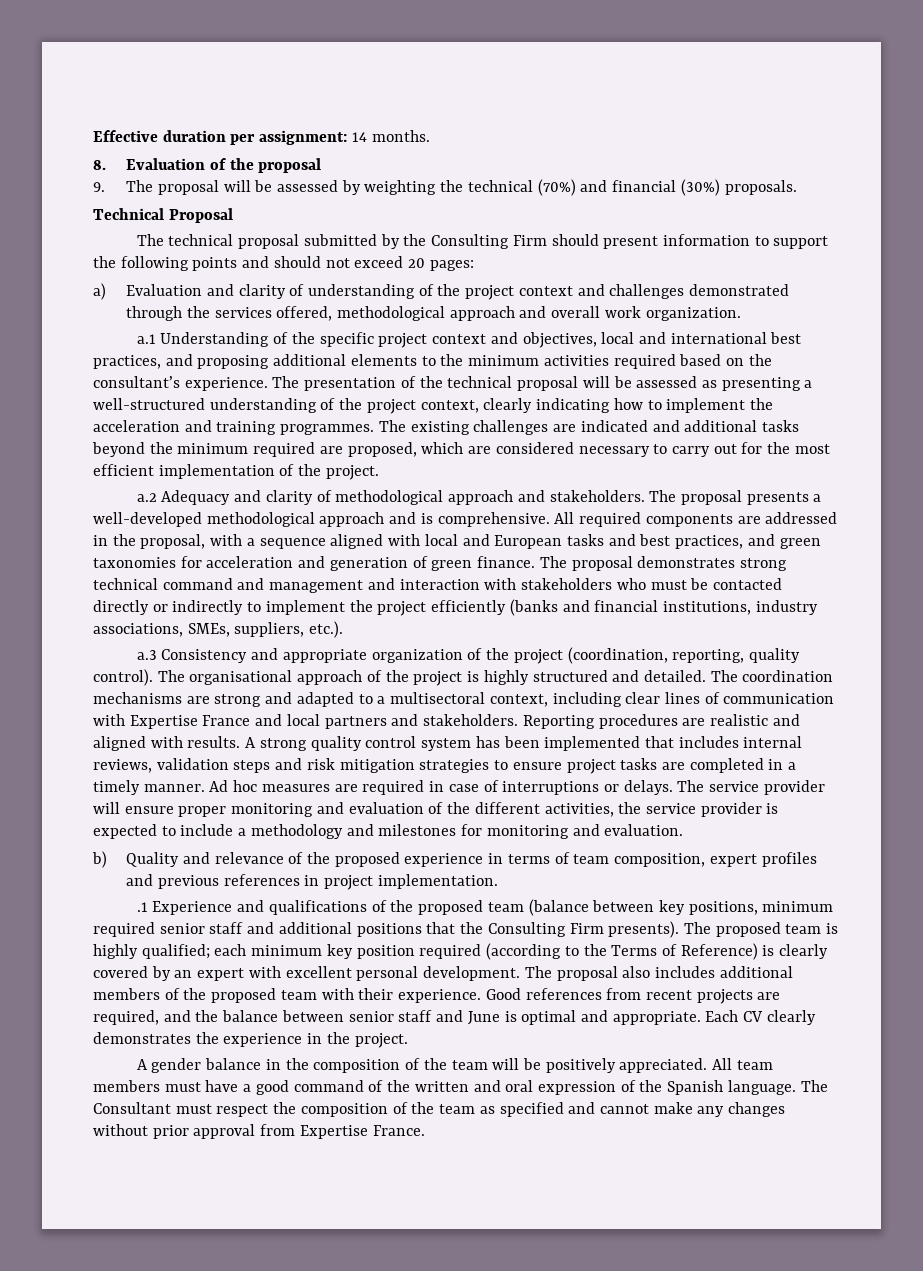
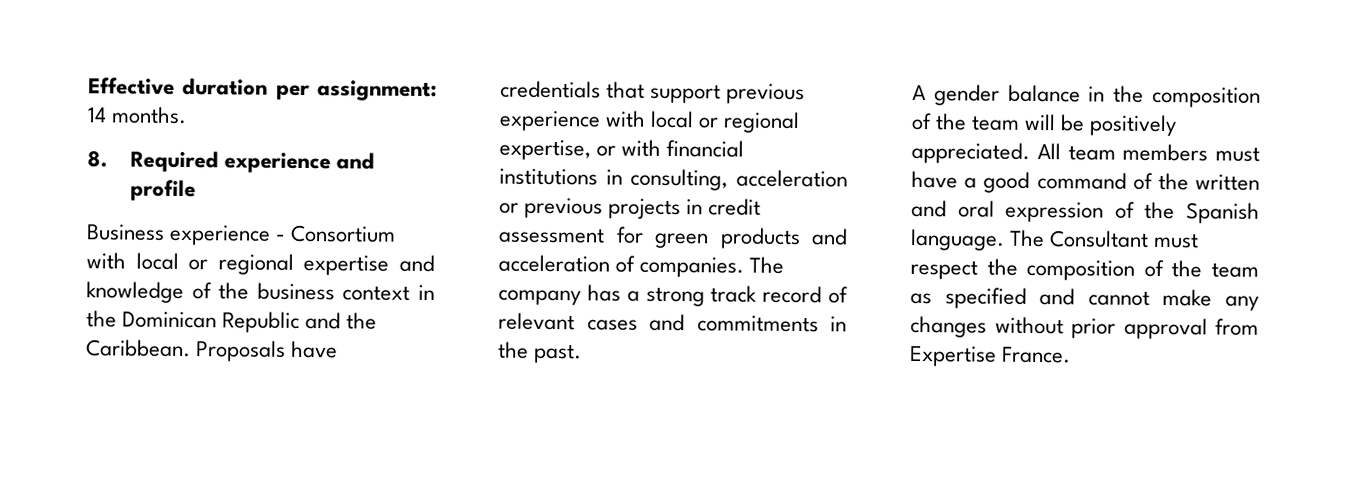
- 8. Evaluation of the proposal
- 9. The proposal will be assessed by weighting the technical (70%) and financial (30%) proposals.
- Technical Proposal
- The technical proposal submitted by the Consulting Firm should present information to support the following points and should not exceed 20 pages:
- a) Evaluation and clarity of understanding of the project context and challenges demonstrated through the services offered, methodological approach and overall work organization.
- a.1 Understanding of the specific project context and objectives, local and international best practices, and proposing additional elements to the minimum activities required based on the consultant’s experience. The presentation of the technical proposal will be assessed as presenting a well-structured understanding of the project context, clearly indicating how to implement the acceleration and training programmes. The existing challenges are indicated and additional tasks beyond the minimum required are proposed, which are considered necessary to carry out for the most efficient implementation of the project.
- a.2 Adequacy and clarity of methodological approach and stakeholders. The proposal presents a well-developed methodological approach and is comprehensive. All required components are addressed in the proposal, with a sequence aligned with local and European tasks and best practices, and green taxonomies for acceleration and generation of green finance. The proposal demonstrates strong technical command and management and interaction with stakeholders who must be contacted directly or indirectly to implement the project efficiently (banks and financial institutions, industry associations, SMEs, suppliers, etc.).
- a.3 Consistency and appropriate organization of the project (coordination, reporting, quality control). The organisational approach of the project is highly structured and detailed. The coordination mechanisms are strong and adapted to a multisectoral context, including clear lines of communication with Expertise France and local partners and stakeholders. Reporting procedures are realistic and aligned with results. A strong quality control system has been implemented that includes internal reviews, validation steps and risk mitigation strategies to ensure project tasks are completed in a timely manner. Ad hoc measures are required in case of interruptions or delays. The service provider will ensure proper monitoring and evaluation of the different activities, the service provider is expected to include a methodology and milestones for monitoring and evaluation.
- b) Quality and relevance of the proposed experience in terms of team composition, expert profiles and previous references in project implementation.
- .1 Experience and qualifications of the proposed team (balance between key positions, minimum required senior staff and additional positions that the Consulting Firm presents). The proposed team is highly qualified; each minimum key position required (according to the Terms of Reference) is clearly covered by an expert with excellent personal development. The proposal also includes additional members of the proposed team with their experience. Good references from recent projects are required, and the balance between senior staff and June is optimal and appropriate. Each CV clearly demonstrates the experience in the project.
+ 8. Required experience and profile
+ Business experience - Consortium with local or regional expertise and knowledge of the business context in the Dominican Republic and the Caribbean. Proposals have credentials that support previous experience with local or regional expertise, or with financial institutions in consulting, acceleration or previous projects in credit assessment for green products and acceleration of companies. The company has a strong track record of relevant cases and commitments in the past.

